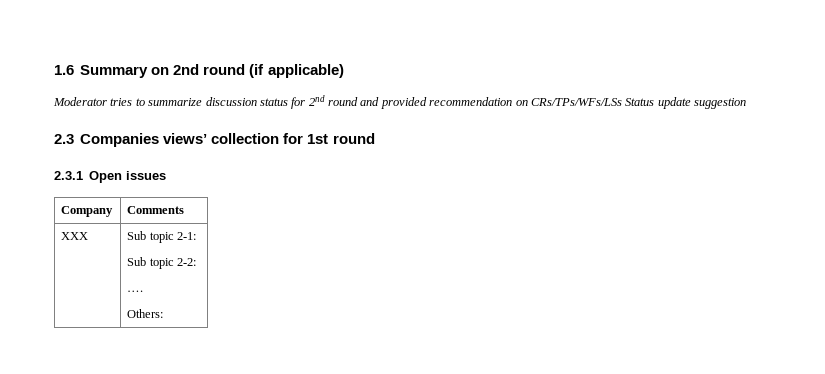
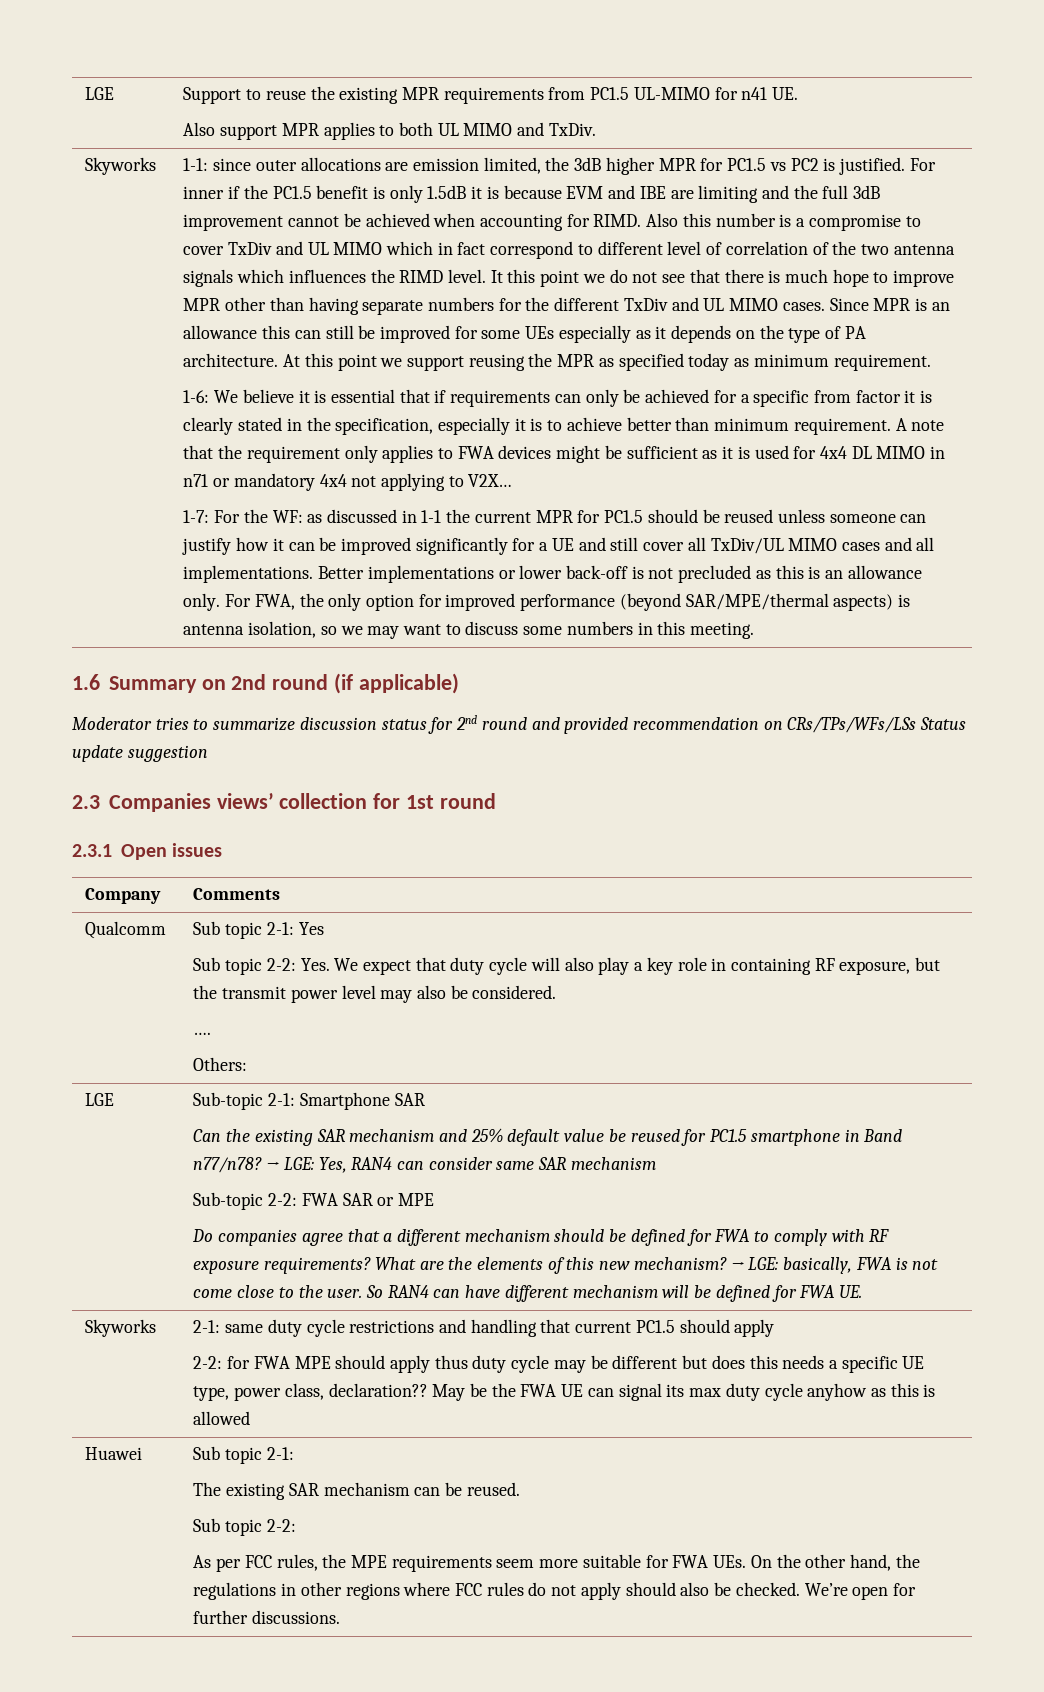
+ LGE | Support to reuse the existing MPR requirements from PC1.5 UL-MIMO for n41 UE.
+ Also support MPR applies to both UL MIMO and TxDiv.
+ Skyworks | 1-1: since outer allocations are emission limited, the 3dB higher MPR for PC1.5 vs PC2 is justified. For inner if the PC1.5 benefit is only 1.5dB it is because EVM and IBE are limiting and the full 3dB improvement cannot be achieved when accounting for RIMD. Also this number is a compromise to cover TxDiv and UL MIMO which in fact correspond to different level of correlation of the two antenna signals which influences the RIMD level. It this point we do not see that there is much hope to improve MPR other than having separate numbers for the different TxDiv and UL MIMO cases. Since MPR is an allowance this can still be improved for some UEs especially as it depends on the type of PA architecture. At this point we support reusing the MPR as specified today as minimum requirement.
+ 1-6: We believe it is essential that if requirements can only be achieved for a specific from factor it is clearly stated in the specification, especially it is to achieve better than minimum requirement. A note that the requirement only applies to FWA devices might be sufficient as it is used for 4x4 DL MIMO in n71 or mandatory 4x4 not applying to V2X…
+ 1-7: For the WF: as discussed in 1-1 the current MPR for PC1.5 should be reused unless someone can justify how it can be improved significantly for a UE and still cover all TxDiv/UL MIMO cases and all implementations. Better implementations or lower back-off is not precluded as this is an allowance only. For FWA, the only option for improved performance (beyond SAR/MPE/thermal aspects) is antenna isolation, so we may want to discuss some numbers in this meeting.
- XXX | Sub topic 2-1:
- Sub topic 2-2:
+ Qualcomm | Sub topic 2-1: Yes
+ Sub topic 2-2: Yes. We expect that duty cycle will also play a key role in containing RF exposure, but the transmit power level may also be considered.
  ….
  Others:
+ LGE | Sub-topic 2-1: Smartphone SAR
+ Can the existing SAR mechanism and 25% default value be reused for PC1.5 smartphone in Band n77/n78? → LGE: Yes, RAN4 can consider same SAR mechanism
+ Sub-topic 2-2: FWA SAR or MPE
+ Do companies agree that a different mechanism should be defined for FWA to comply with RF exposure requirements? What are the elements of this new mechanism? → LGE: basically, FWA is not come close to the user. So RAN4 can have different mechanism will be defined for FWA UE.
+ Skyworks | 2-1: same duty cycle restrictions and handling that current PC1.5 should apply
+ 2-2: for FWA MPE should apply thus duty cycle may be different but does this needs a specific UE type, power class, declaration?? May be the FWA UE can signal its max duty cycle anyhow as this is allowed
+ Huawei | Sub topic 2-1:
+ The existing SAR mechanism can be reused.
+ Sub topic 2-2:
+ As per FCC rules, the MPE requirements seem more suitable for FWA UEs. On the other hand, the regulations in other regions where FCC rules do not apply should also be checked. We’re open for further discussions.

